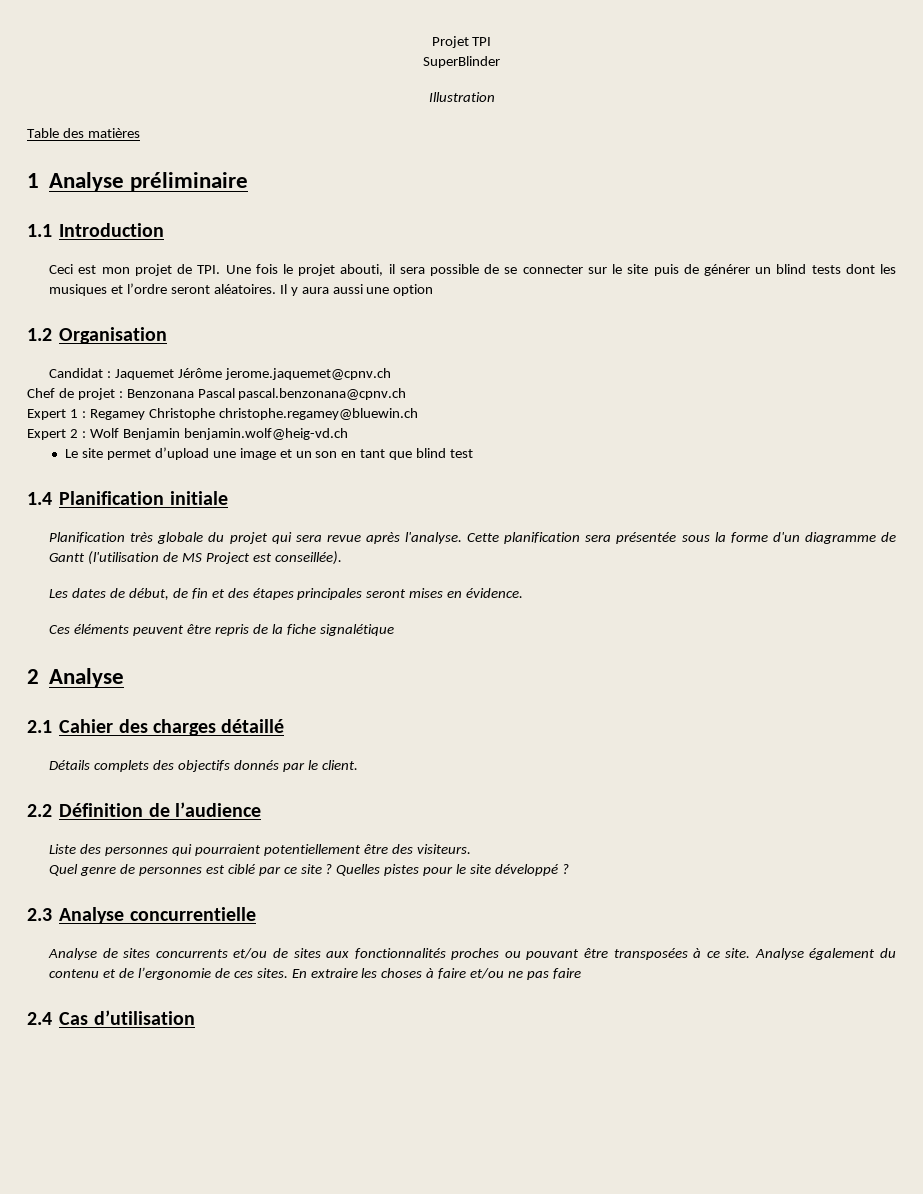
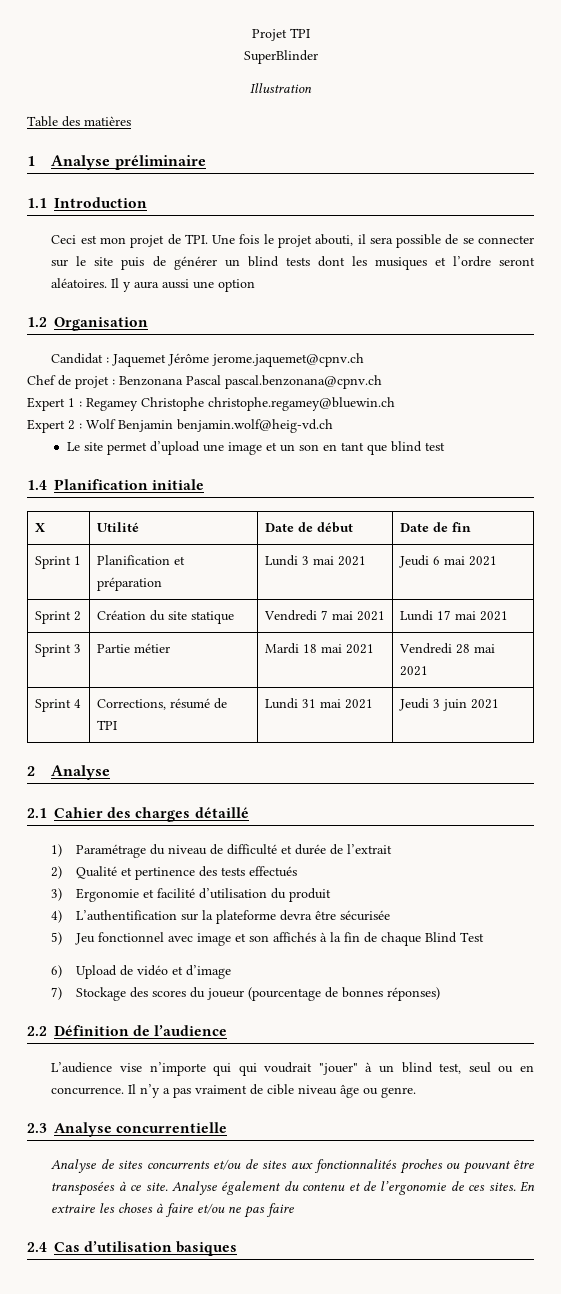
- Planification très globale du projet qui sera revue après l'analyse. Cette planification sera présentée sous la forme d'un diagramme de Gantt (l'utilisation de MS Project est conseillée).
- Les dates de début, de fin et des étapes principales seront mises en évidence.
- Ces éléments peuvent être repris de la fiche signalétique
+ X | Utilité | Date de début | Date de fin
+ Sprint 1 | Planification et préparation | Lundi 3 mai 2021 | Jeudi 6 mai 2021
+ Sprint 2 | Création du site statique | Vendredi 7 mai 2021 | Lundi 17 mai 2021
+ Sprint 3 | Partie métier | Mardi 18 mai 2021 | Vendredi 28 mai 2021
+ Sprint 4 | Corrections, résumé de TPI | Lundi 31 mai 2021 | Jeudi 3 juin 2021
- Détails complets des objectifs donnés par le client.
+ 1) Paramétrage du niveau de difficulté et durée de l’extrait
+ 2) Qualité et pertinence des tests effectués
+ 3) Ergonomie et facilité d’utilisation du produit
+ 4) L’authentification sur la plateforme devra être sécurisée
+ 5) Jeu fonctionnel avec image et son affichés à la fin de chaque Blind Test
+ 6) Upload de vidéo et d’image
+ 7) Stockage des scores du joueur (pourcentage de bonnes réponses)
  2.2 Définition de l’audience
- Liste des personnes qui pourraient potentiellement être des visiteurs.
- Quel genre de personnes est ciblé par ce site ? Quelles pistes pour le site développé ?
+ L’audience vise n’importe qui qui voudrait "jouer" à un blind test, seul ou en concurrence. Il n’y a pas vraiment de cible niveau âge ou genre.
- 2.4 Cas d’utilisation
+ 2.4 Cas d’utilisation basiques

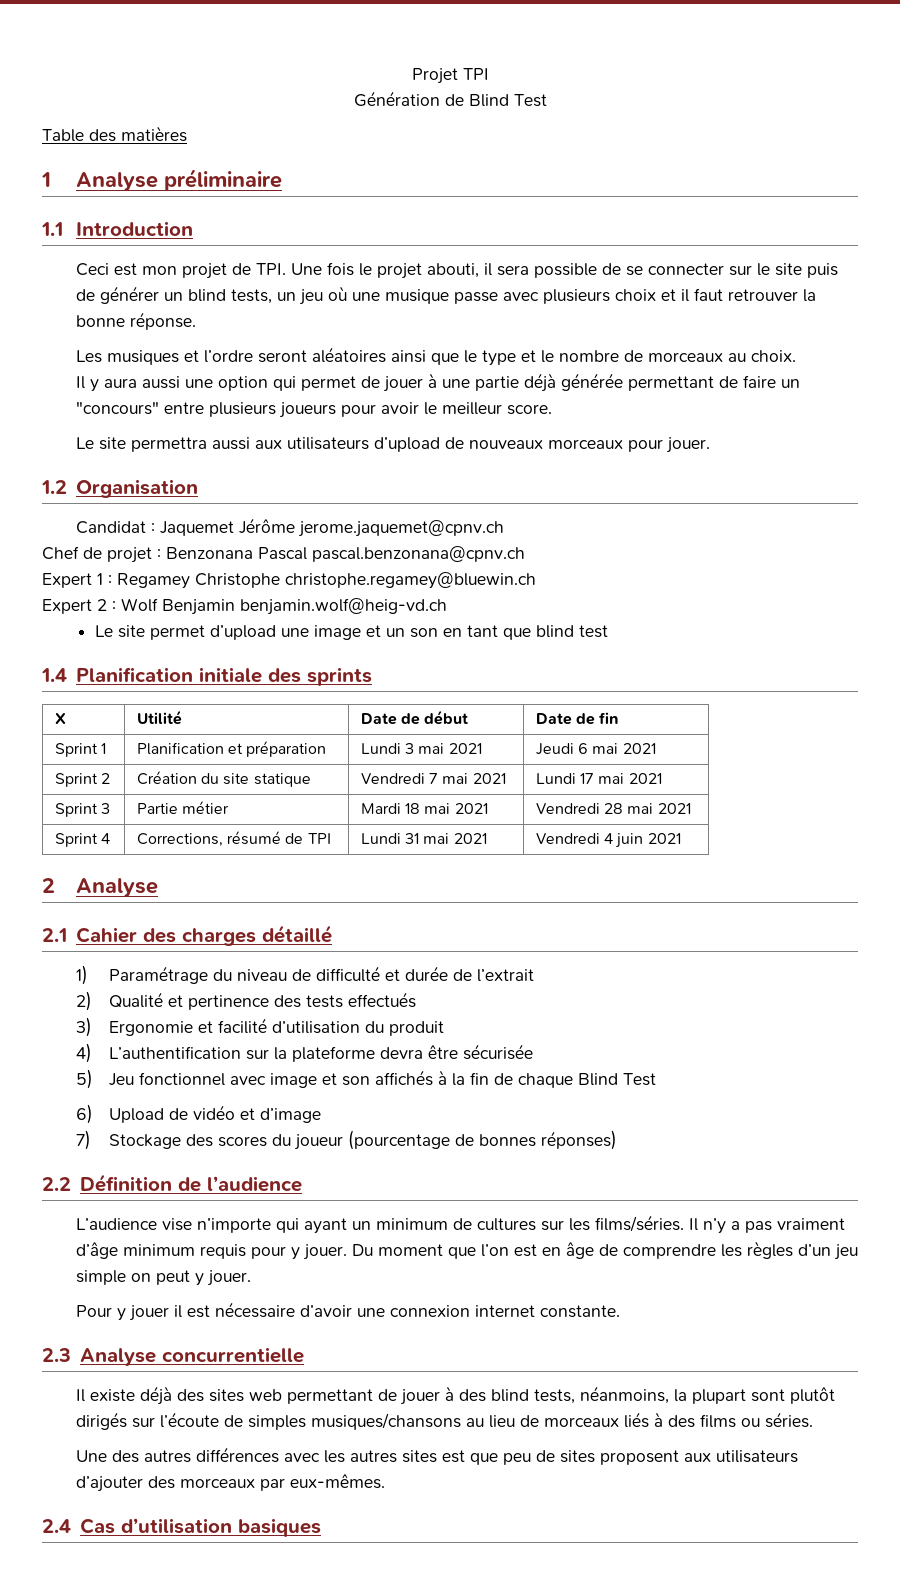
- SuperBlinder
- Illustration
+ Génération de Blind Test
- Ceci est mon projet de TPI. Une fois le projet abouti, il sera possible de se connecter sur le site puis de générer un blind tests dont les musiques et l’ordre seront aléatoires. Il y aura aussi une option
+ Ceci est mon projet de TPI. Une fois le projet abouti, il sera possible de se connecter sur le site puis de générer un blind tests, un jeu où une musique passe avec plusieurs choix et il faut retrouver la bonne réponse.
+ Les musiques et l’ordre seront aléatoires ainsi que le type et le nombre de morceaux au choix.
+ Il y aura aussi une option qui permet de jouer à une partie déjà générée permettant de faire un "concours" entre plusieurs joueurs pour avoir le meilleur score.
+ Le site permettra aussi aux utilisateurs d’upload de nouveaux morceaux pour jouer.
- 1.4 Planification initiale
+ 1.4 Planification initiale des sprints
- Sprint 4 | Corrections, résumé de TPI | Lundi 31 mai 2021 | Jeudi 3 juin 2021
+ Sprint 4 | Corrections, résumé de TPI | Lundi 31 mai 2021 | Vendredi 4 juin 2021
- L’audience vise n’importe qui qui voudrait "jouer" à un blind test, seul ou en concurrence.
+ L’audience vise n’importe qui ayant un minimum de cultures sur les films/séries.
- Il n’y a pas vraiment de cible niveau âge ou genre.
+ Il n’y a pas vraiment d’âge minimum requis pour y jouer. Du moment que l’on est en âge de comprendre les règles d’un jeu simple on peut y jouer.
+ Pour y jouer il est nécessaire d’avoir une connexion internet constante.
  2.3 Analyse concurrentielle
- Analyse de sites concurrents et/ou de sites aux fonctionnalités proches ou pouvant être transposées à ce site. Analyse également du contenu et de l’ergonomie de ces sites. En extraire les choses à faire et/ou ne pas faire
+ Il existe déjà des sites web permettant de jouer à des blind tests, néanmoins, la plupart sont plutôt dirigés sur l’écoute de simples musiques/chansons au lieu de morceaux liés à des films ou séries.
+ Une des autres différences avec les autres sites est que peu de sites proposent aux utilisateurs d’ajouter des morceaux par eux-mêmes.

